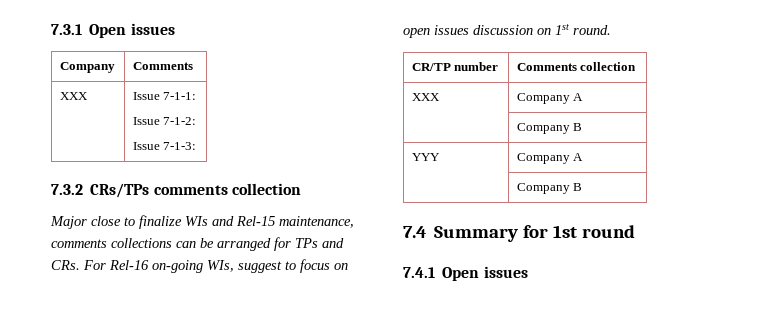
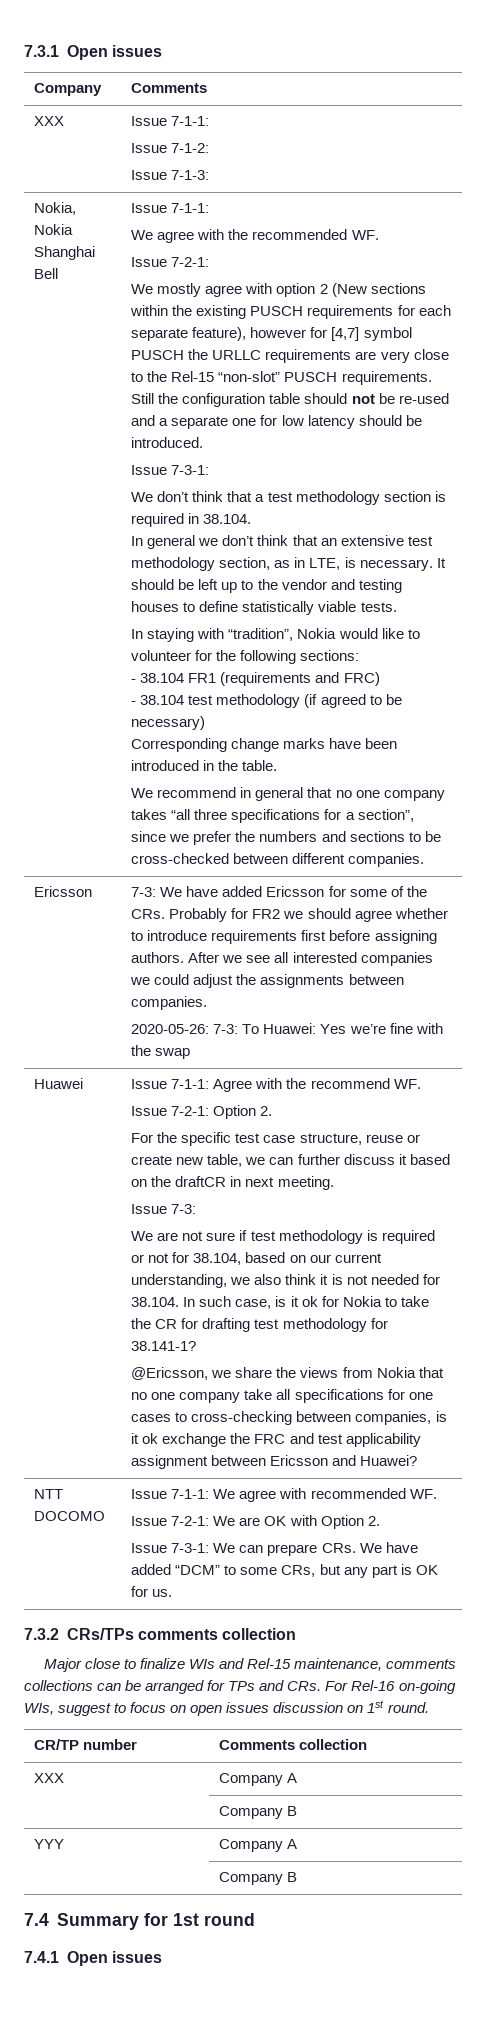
+ Nokia, Nokia Shanghai Bell | Issue 7-1-1:
+ We agree with the recommended WF.
+ Issue 7-2-1:
+ We mostly agree with option 2 (New sections within the existing PUSCH requirements for each separate feature), however for [4,7] symbol PUSCH the URLLC requirements are very close to the Rel-15 “non-slot” PUSCH requirements. Still the configuration table should not be re-used and a separate one for low latency should be introduced.
+ Issue 7-3-1:
+ We don’t think that a test methodology section is required in 38.104.
+ In general we don’t think that an extensive test methodology section, as in LTE, is necessary. It should be left up to the vendor and testing houses to define statistically viable tests.
+ In staying with “tradition”, Nokia would like to volunteer for the following sections:
+ - 38.104 FR1 (requirements and FRC)
+ - 38.104 test methodology (if agreed to be necessary)
+ Corresponding change marks have been introduced in the table.
+ We recommend in general that no one company takes “all three specifications for a section”, since we prefer the numbers and sections to be cross-checked between different companies.
+ Ericsson | 7-3: We have added Ericsson for some of the CRs. Probably for FR2 we should agree whether to introduce requirements first before assigning authors. After we see all interested companies we could adjust the assignments between companies.
+ 2020-05-26: 7-3: To Huawei: Yes we’re fine with the swap
+ Huawei | Issue 7-1-1: Agree with the recommend WF.
+ Issue 7-2-1: Option 2.
+ For the specific test case structure, reuse or create new table, we can further discuss it based on the draftCR in next meeting.
+ Issue 7-3:
+ We are not sure if test methodology is required or not for 38.104, based on our current understanding, we also think it is not needed for 38.104. In such case, is it ok for Nokia to take the CR for drafting test methodology for 38.141-1?
+ @Ericsson, we share the views from Nokia that no one company take all specifications for one cases to cross-checking between companies, is it ok exchange the FRC and test applicability assignment between Ericsson and Huawei?
+ NTT DOCOMO | Issue 7-1-1: We agree with recommended WF.
+ Issue 7-2-1: We are OK with Option 2.
+ Issue 7-3-1: We can prepare CRs. We have added “DCM” to some CRs, but any part is OK for us.

